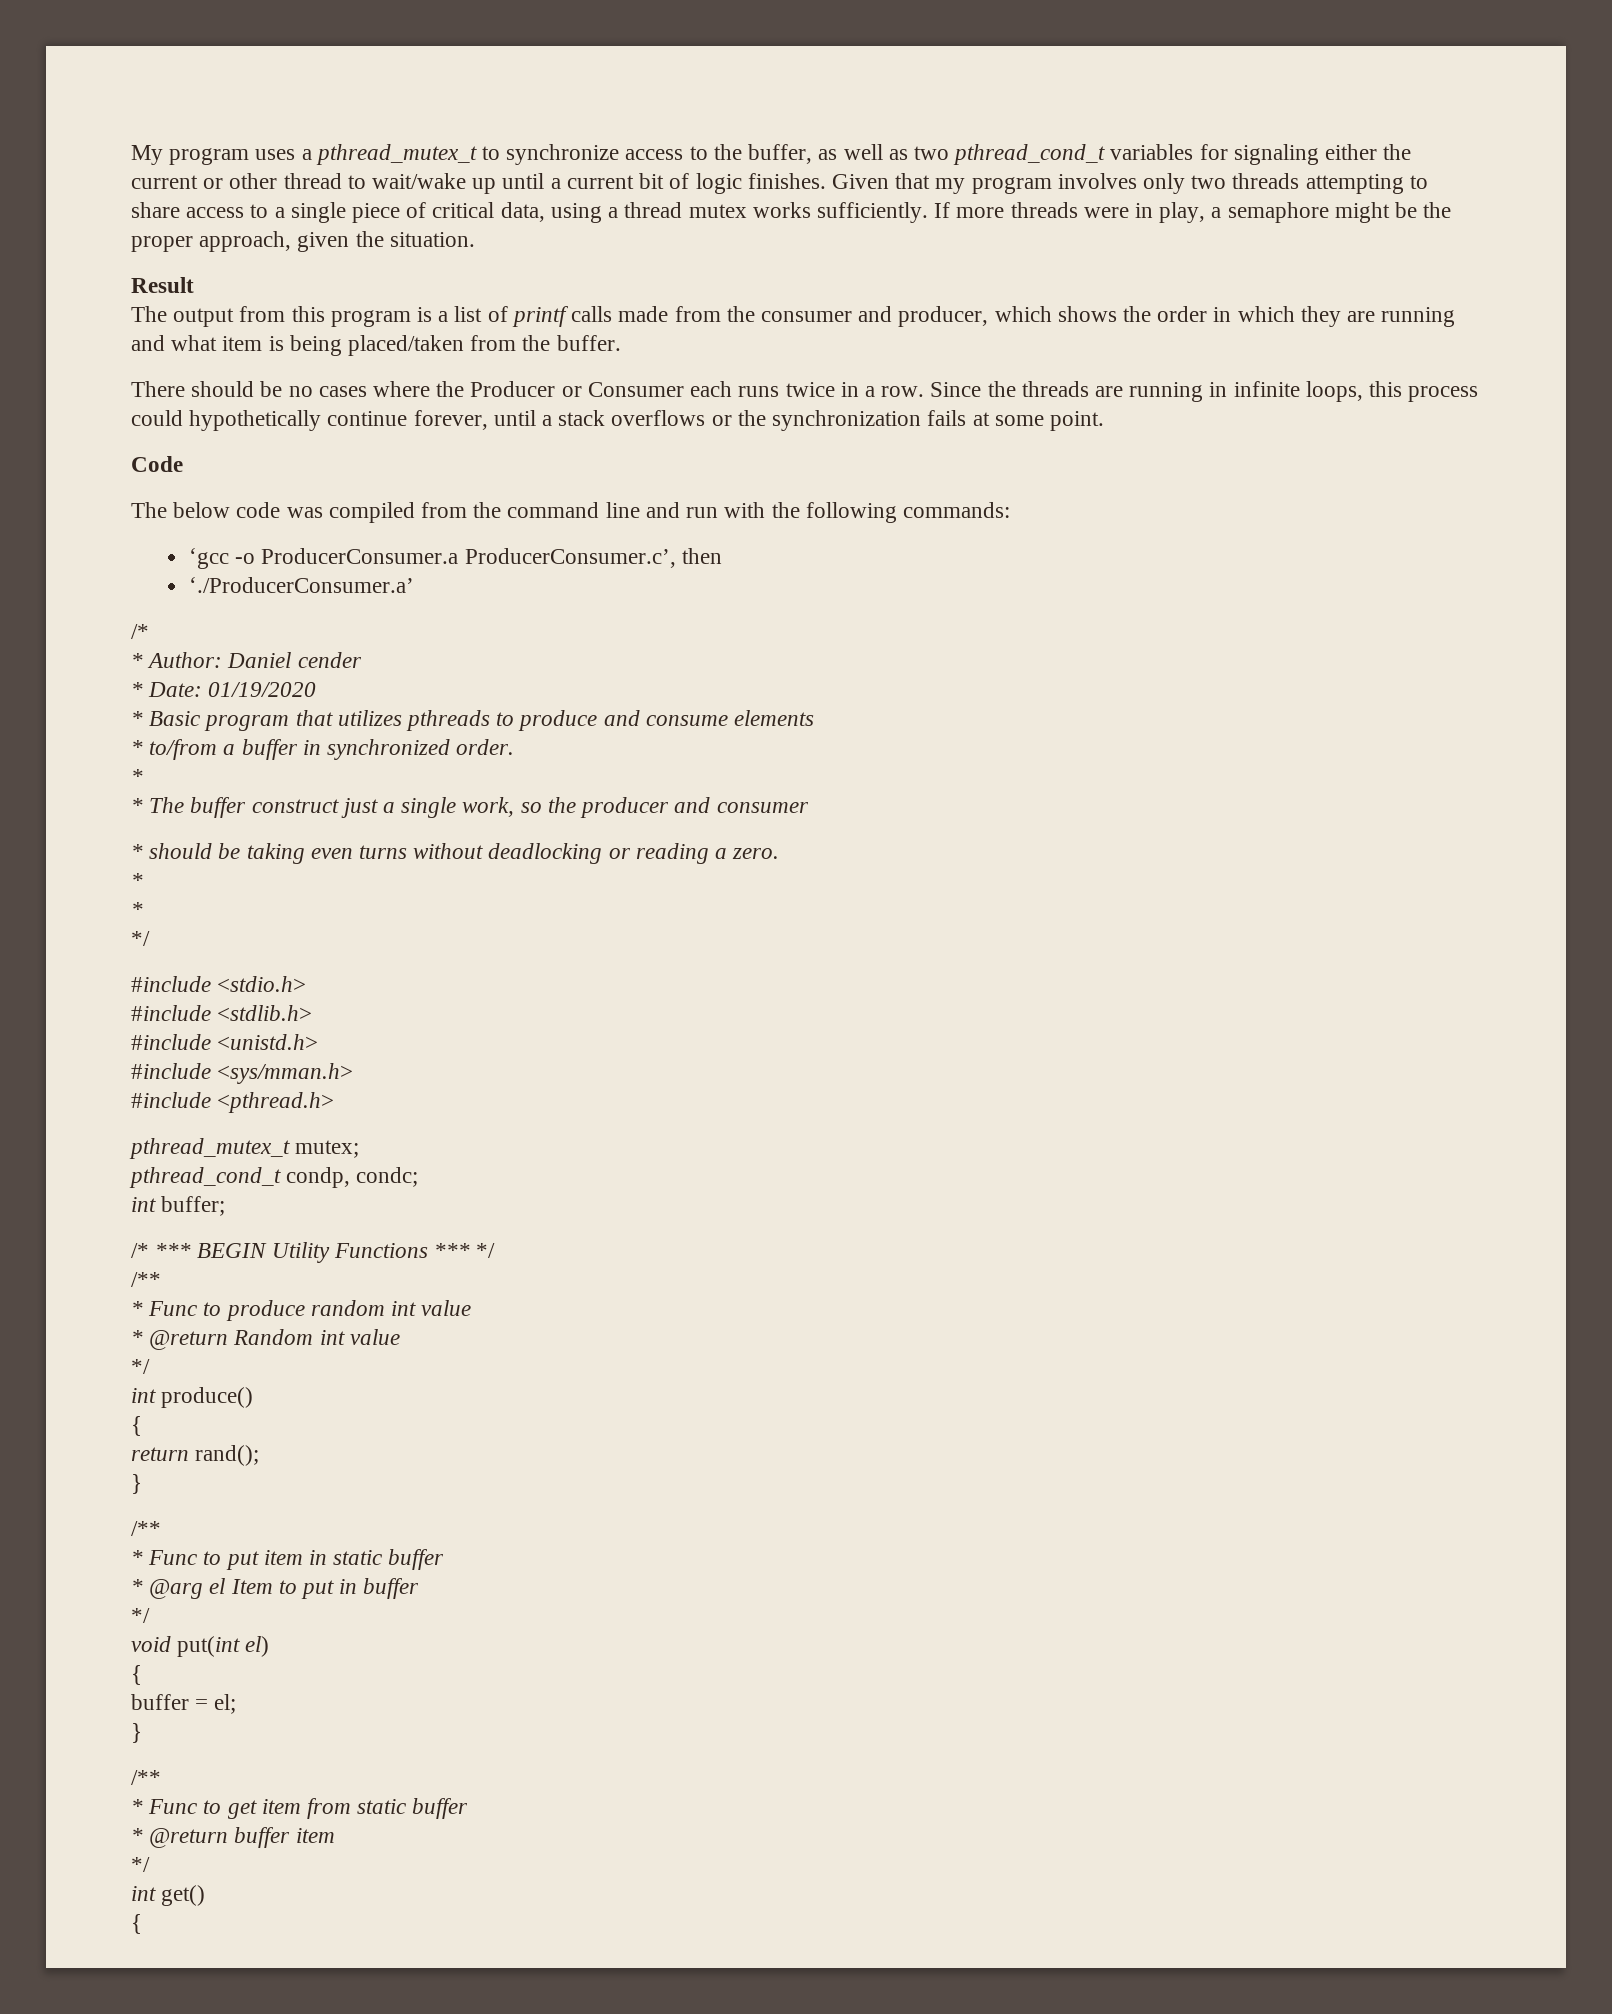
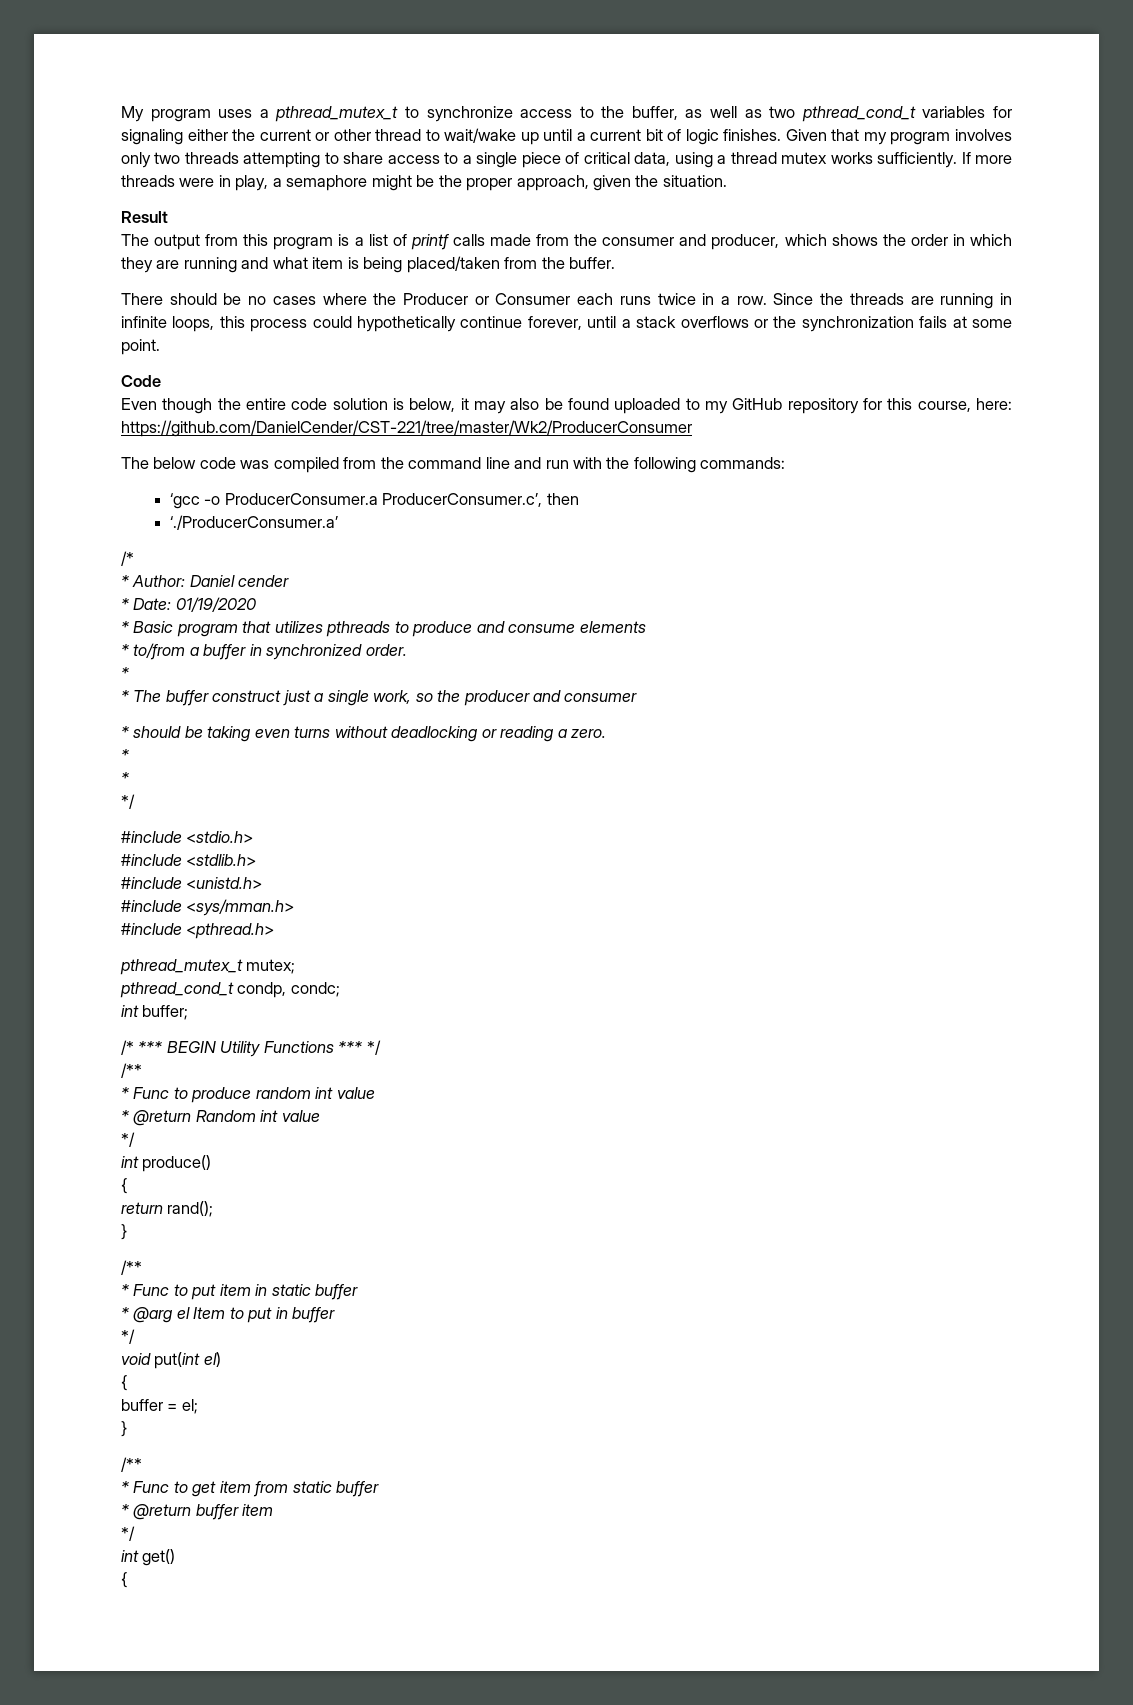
+ Even though the entire code solution is below, it may also be found uploaded to my GitHub repository for this course, here: https://github.com/DanielCender/CST-221/tree/master/Wk2/ProducerConsumer

